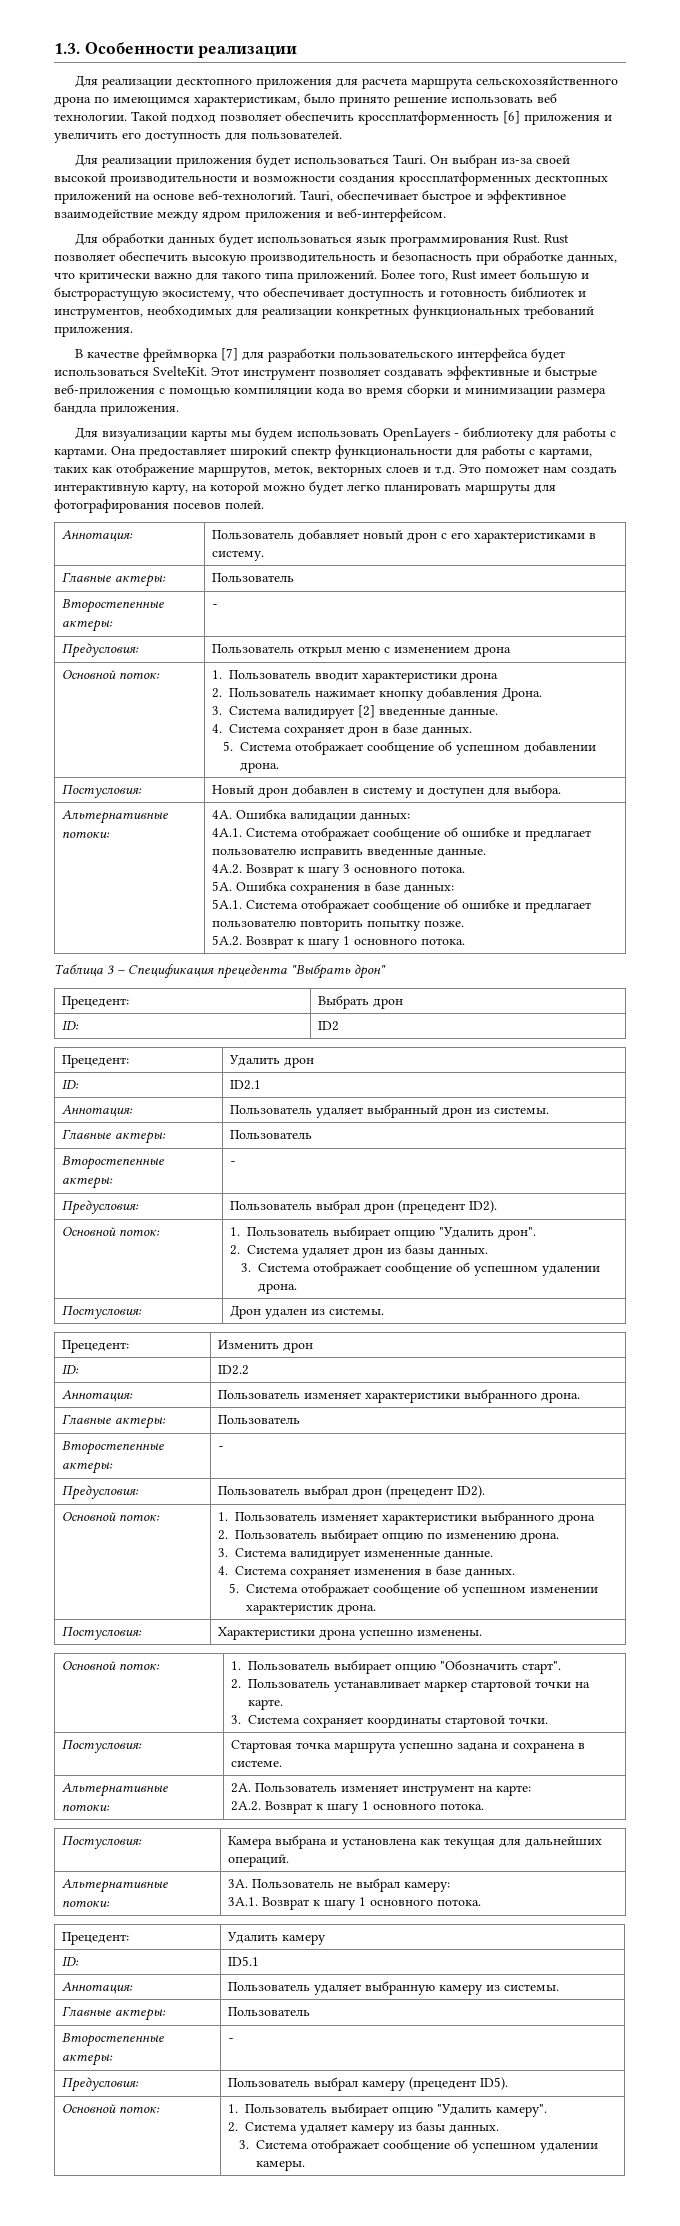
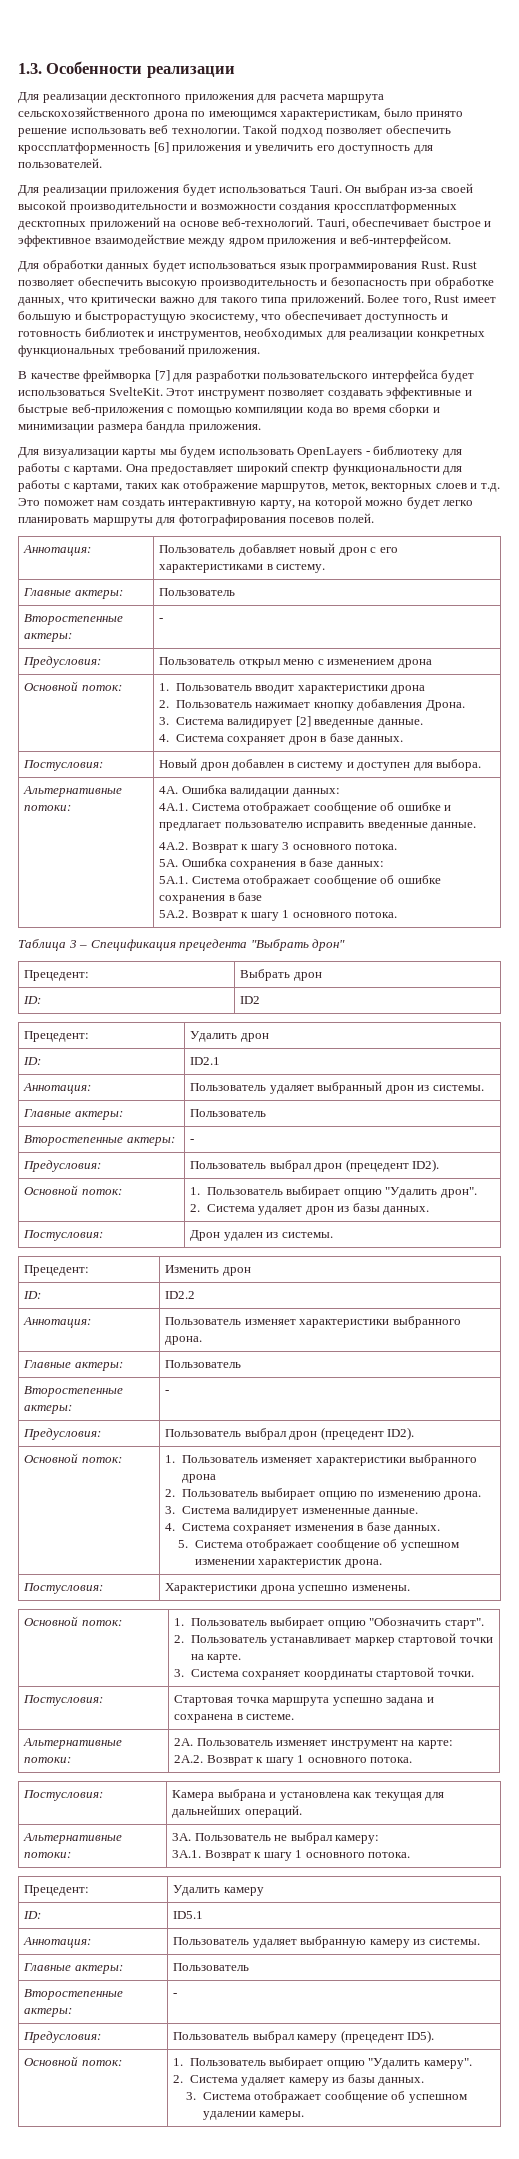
  Основной поток: | 1. Пользователь вводит характеристики дрона
  2. Пользователь нажимает кнопку добавления Дрона.
  3. Система валидирует [2] введенные данные.
  4. Система сохраняет дрон в базе данных.
- 5. Система отображает сообщение об успешном добавлении дрона.
- 5А.1. Система отображает сообщение об ошибке и предлагает пользователю повторить попытку позже.
+ 5А.1. Система отображает сообщение об ошибке сохранения в базе
  Основной поток: | 1. Пользователь выбирает опцию "Удалить дрон".
  2. Система удаляет дрон из базы данных.
- 3. Система отображает сообщение об успешном удалении дрона.

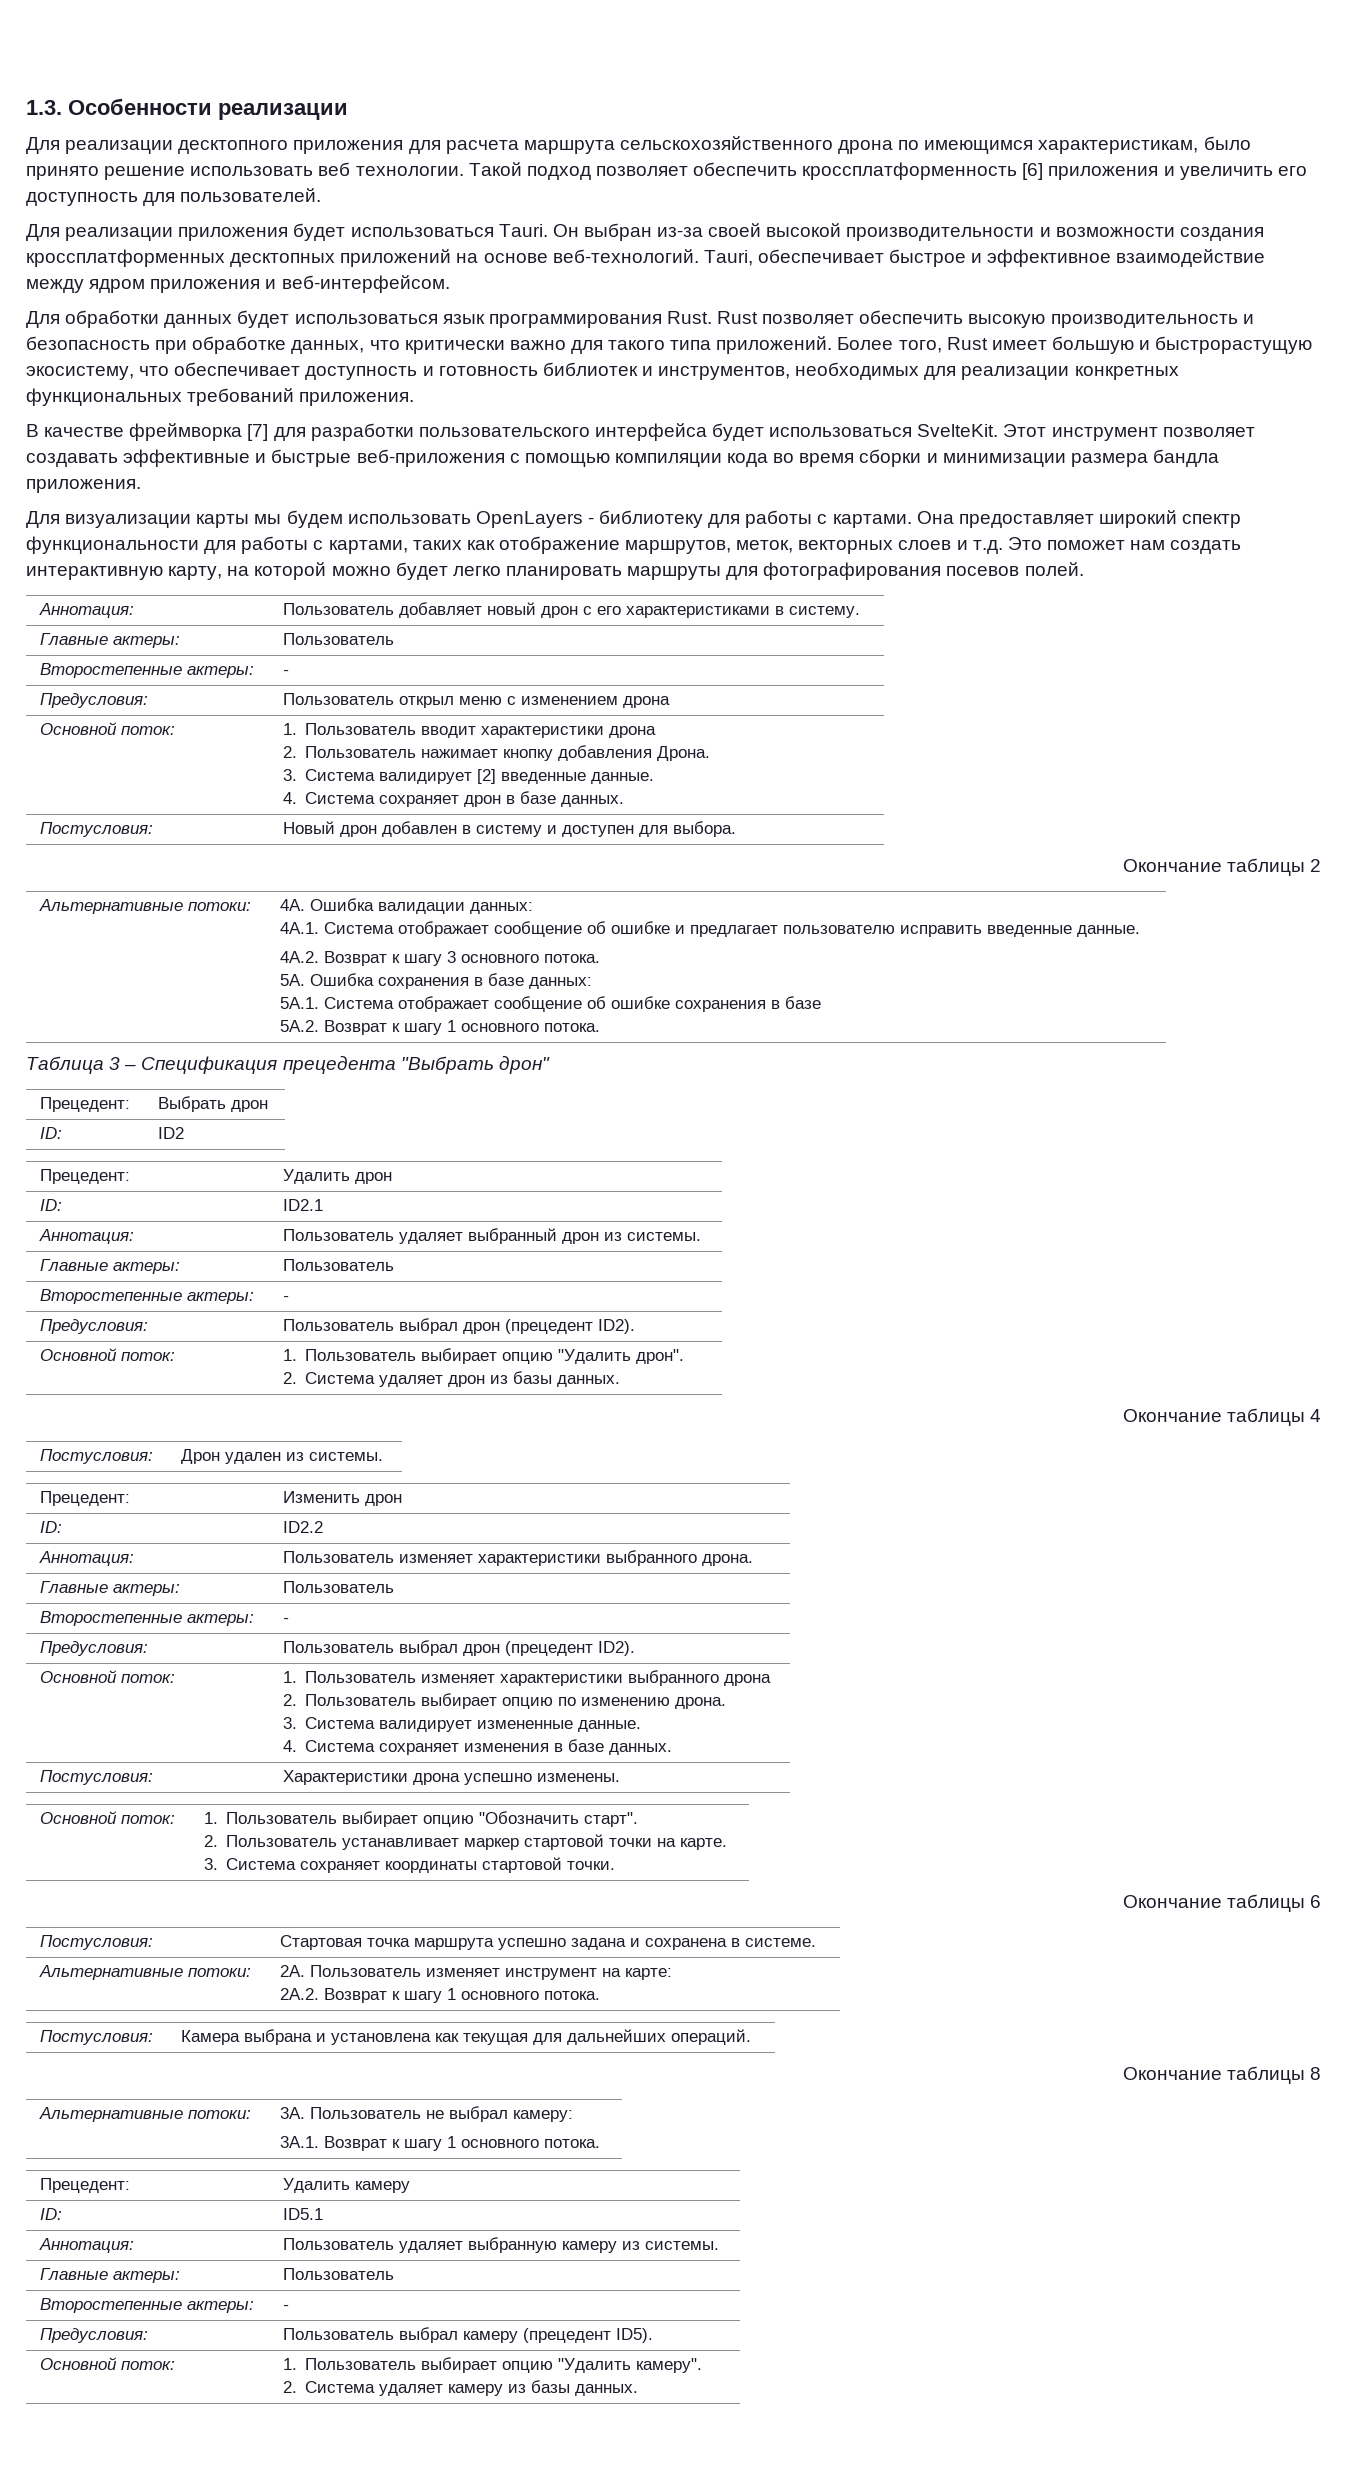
+ Окончание таблицы 2
+ Окончание таблицы 4
  Основной поток: | 1. Пользователь изменяет характеристики выбранного дрона
  2. Пользователь выбирает опцию по изменению дрона.
  3. Система валидирует измененные данные.
  4. Система сохраняет изменения в базе данных.
- 5. Система отображает сообщение об успешном изменении характеристик дрона.
+ Окончание таблицы 6
+ Окончание таблицы 8
  Основной поток: | 1. Пользователь выбирает опцию "Удалить камеру".
  2. Система удаляет камеру из базы данных.
- 3. Система отображает сообщение об успешном удалении камеры.

